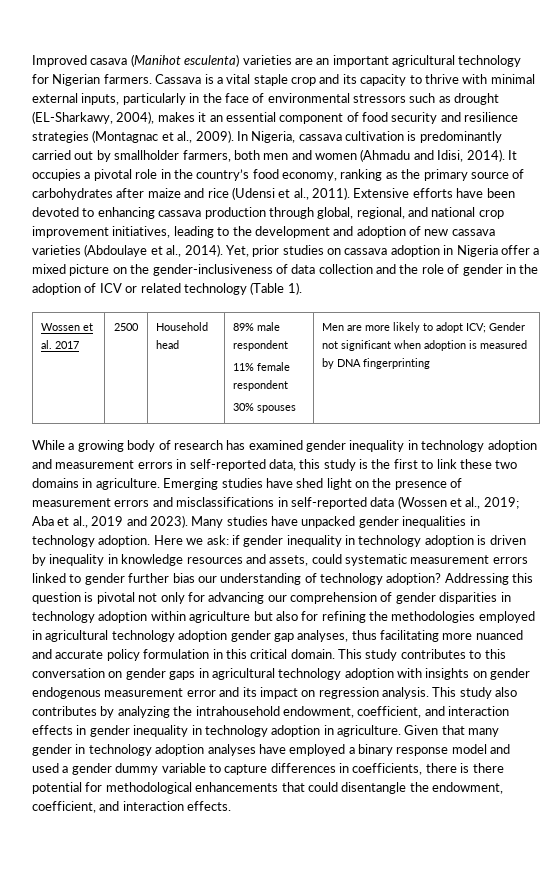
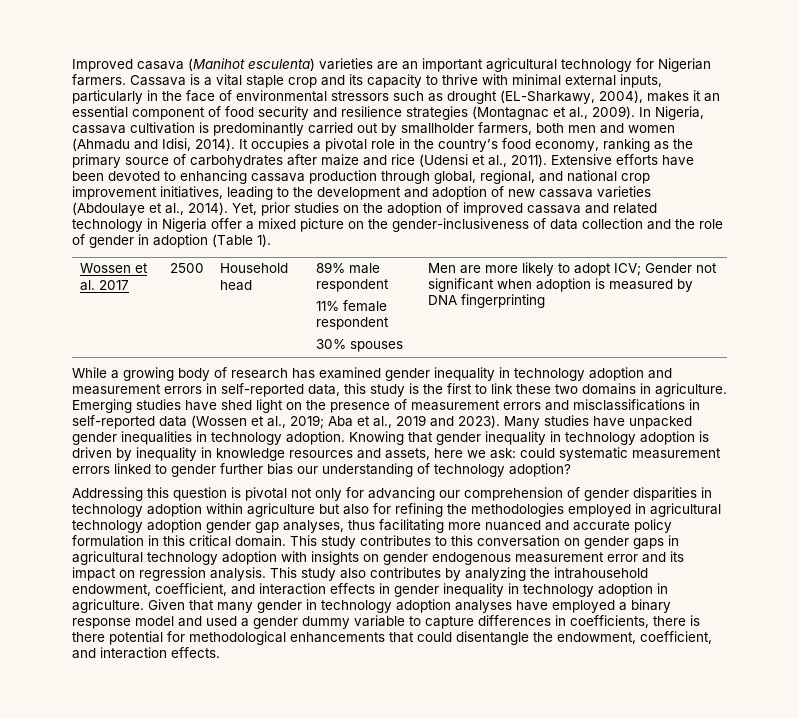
- Yet, prior studies on cassava adoption in Nigeria offer a mixed picture on the gender-inclusiveness of data collection and the role of gender in the adoption of ICV or related technology (Table 1).
+ Yet, prior studies on the adoption of improved cassava and related technology in Nigeria offer a mixed picture on the gender-inclusiveness of data collection and the role of gender in adoption (Table 1).
- Here we ask: if gender inequality in technology adoption is driven by inequality in knowledge resources and assets, could systematic measurement errors linked to gender further bias our understanding of technology adoption? Addressing this question is pivotal not only for advancing our comprehension of gender disparities in technology adoption within agriculture but also for refining the methodologies employed in agricultural technology adoption gender gap analyses, thus facilitating more nuanced and accurate policy formulation in this critical domain.
+ Knowing that gender inequality in technology adoption is driven by inequality in knowledge resources and assets, here we ask: could systematic measurement errors linked to gender further bias our understanding of technology adoption?
+ Addressing this question is pivotal not only for advancing our comprehension of gender disparities in technology adoption within agriculture but also for refining the methodologies employed in agricultural technology adoption gender gap analyses, thus facilitating more nuanced and accurate policy formulation in this critical domain.

